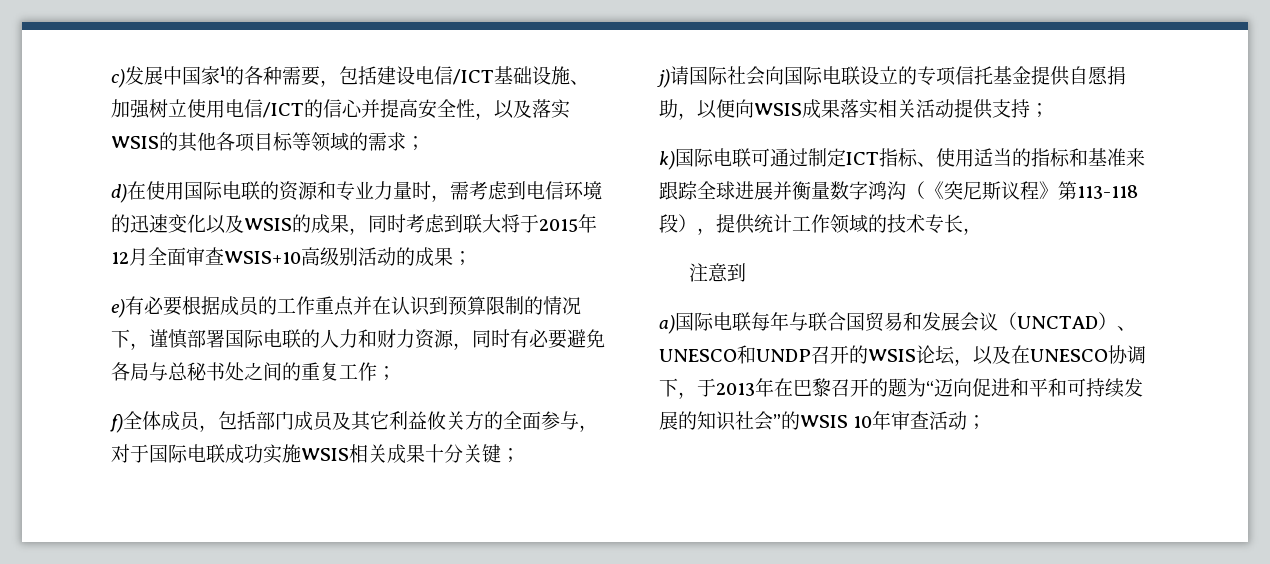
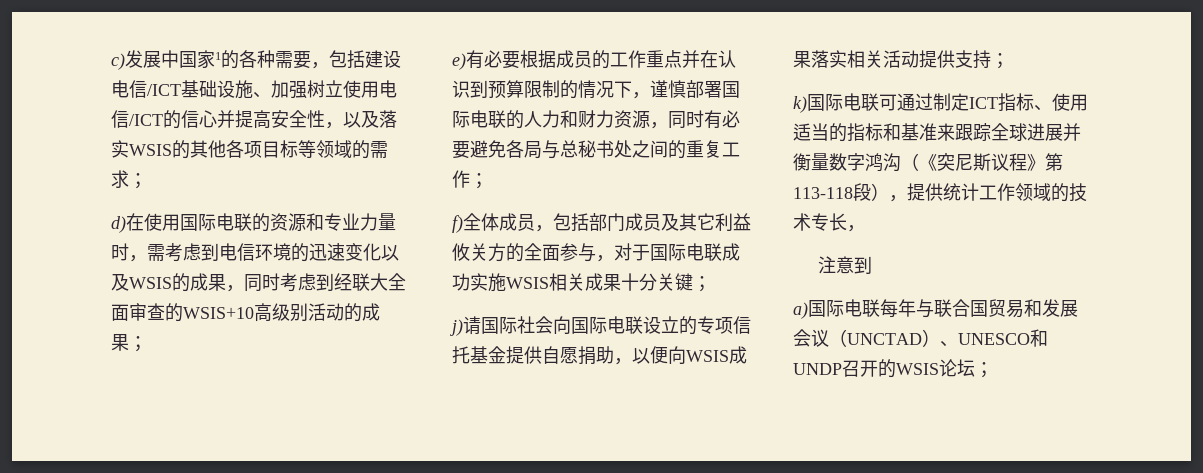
- d)在使用国际电联的资源和专业力量时，需考虑到电信环境的迅速变化以及WSIS的成果，同时考虑到联大将于2015年12月全面审查WSIS+10高级别活动的成果；
+ d)在使用国际电联的资源和专业力量时，需考虑到电信环境的迅速变化以及WSIS的成果，同时考虑到经联大全面审查的WSIS+10高级别活动的成果；
- a)国际电联每年与联合国贸易和发展会议（UNCTAD）、UNESCO和UNDP召开的WSIS论坛，以及在UNESCO协调下，于2013年在巴黎召开的题为“迈向促进和平和可持续发展的知识社会”的WSIS 10年审查活动；
+ a)国际电联每年与联合国贸易和发展会议（UNCTAD）、UNESCO和UNDP召开的WSIS论坛；

